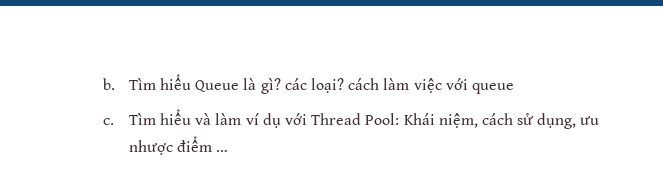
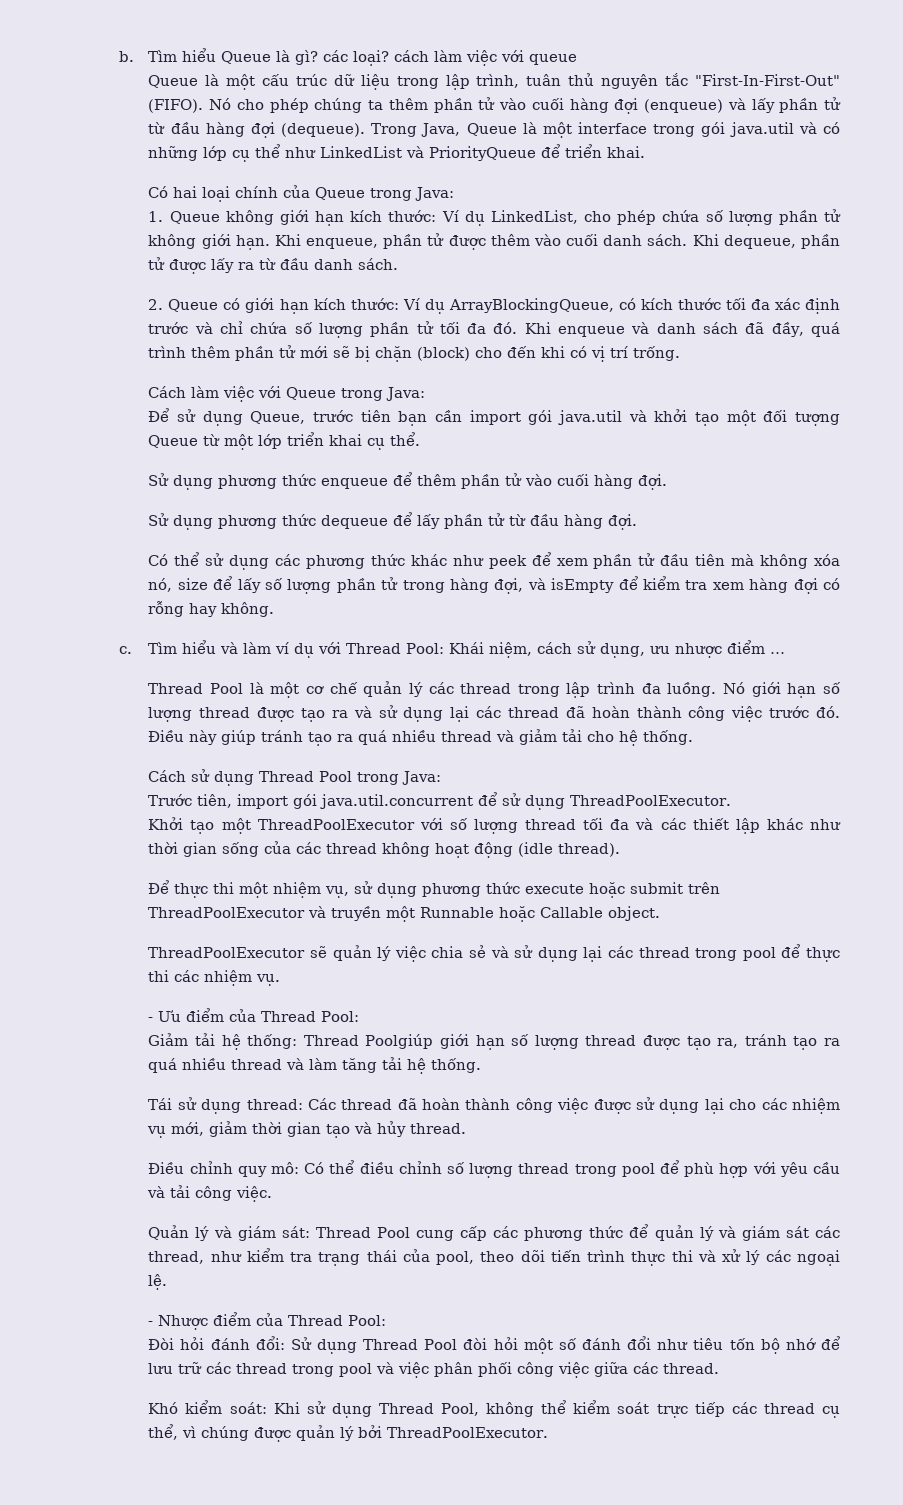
+ Queue là một cấu trúc dữ liệu trong lập trình, tuân thủ nguyên tắc "First-In-First-Out" (FIFO). Nó cho phép chúng ta thêm phần tử vào cuối hàng đợi (enqueue) và lấy phần tử từ đầu hàng đợi (dequeue). Trong Java, Queue là một interface trong gói java.util và có những lớp cụ thể như LinkedList và PriorityQueue để triển khai.
+ Có hai loại chính của Queue trong Java:
+ 1. Queue không giới hạn kích thước: Ví dụ LinkedList, cho phép chứa số lượng phần tử không giới hạn. Khi enqueue, phần tử được thêm vào cuối danh sách. Khi dequeue, phần tử được lấy ra từ đầu danh sách.
+ 2. Queue có giới hạn kích thước: Ví dụ ArrayBlockingQueue, có kích thước tối đa xác định trước và chỉ chứa số lượng phần tử tối đa đó. Khi enqueue và danh sách đã đầy, quá trình thêm phần tử mới sẽ bị chặn (block) cho đến khi có vị trí trống.
+ Cách làm việc với Queue trong Java:
+ Để sử dụng Queue, trước tiên bạn cần import gói java.util và khởi tạo một đối tượng Queue từ một lớp triển khai cụ thể.
+ Sử dụng phương thức enqueue để thêm phần tử vào cuối hàng đợi.
+ Sử dụng phương thức dequeue để lấy phần tử từ đầu hàng đợi.
+ Có thể sử dụng các phương thức khác như peek để xem phần tử đầu tiên mà không xóa nó, size để lấy số lượng phần tử trong hàng đợi, và isEmpty để kiểm tra xem hàng đợi có rỗng hay không.
+ Thread Pool là một cơ chế quản lý các thread trong lập trình đa luồng. Nó giới hạn số lượng thread được tạo ra và sử dụng lại các thread đã hoàn thành công việc trước đó. Điều này giúp tránh tạo ra quá nhiều thread và giảm tải cho hệ thống.
+ Cách sử dụng Thread Pool trong Java:
+ Trước tiên, import gói java.util.concurrent để sử dụng ThreadPoolExecutor.
+ Khởi tạo một ThreadPoolExecutor với số lượng thread tối đa và các thiết lập khác như thời gian sống của các thread không hoạt động (idle thread).
+ Để thực thi một nhiệm vụ, sử dụng phương thức execute hoặc submit trên ThreadPoolExecutor và truyền một Runnable hoặc Callable object.
+ ThreadPoolExecutor sẽ quản lý việc chia sẻ và sử dụng lại các thread trong pool để thực thi các nhiệm vụ.
+ - Ưu điểm của Thread Pool:
+ Giảm tải hệ thống: Thread Poolgiúp giới hạn số lượng thread được tạo ra, tránh tạo ra quá nhiều thread và làm tăng tải hệ thống.
+ Tái sử dụng thread: Các thread đã hoàn thành công việc được sử dụng lại cho các nhiệm vụ mới, giảm thời gian tạo và hủy thread.
+ Điều chỉnh quy mô: Có thể điều chỉnh số lượng thread trong pool để phù hợp với yêu cầu và tải công việc.
+ Quản lý và giám sát: Thread Pool cung cấp các phương thức để quản lý và giám sát các thread, như kiểm tra trạng thái của pool, theo dõi tiến trình thực thi và xử lý các ngoại lệ.
+ - Nhược điểm của Thread Pool:
+ Đòi hỏi đánh đổi: Sử dụng Thread Pool đòi hỏi một số đánh đổi như tiêu tốn bộ nhớ để lưu trữ các thread trong pool và việc phân phối công việc giữa các thread.
+ Khó kiểm soát: Khi sử dụng Thread Pool, không thể kiểm soát trực tiếp các thread cụ thể, vì chúng được quản lý bởi ThreadPoolExecutor.

